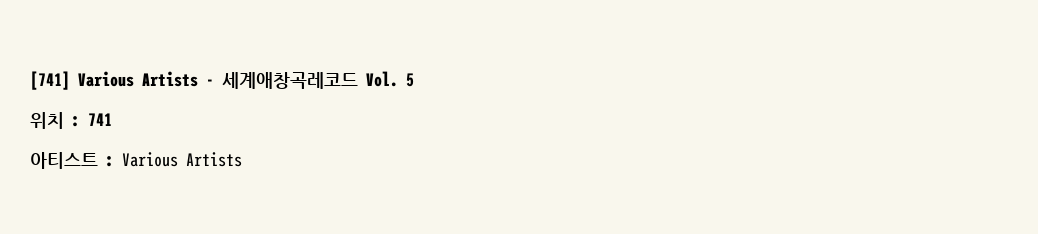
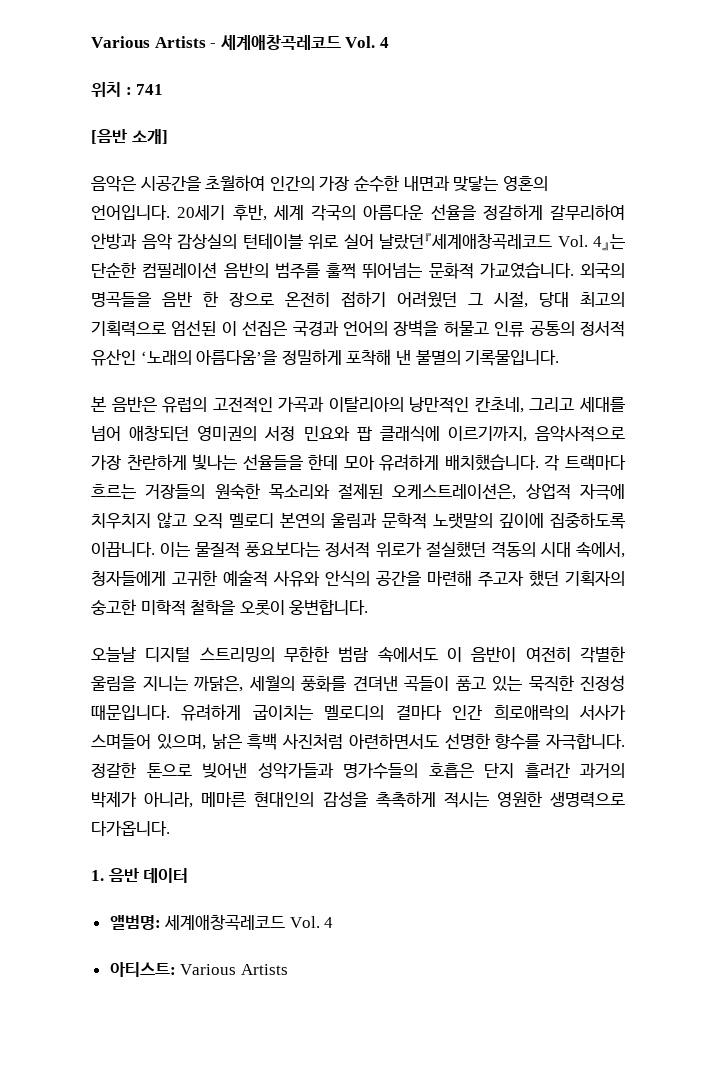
- [741] Various Artists - 세계애창곡레코드 Vol. 5
+ Various Artists - 세계애창곡레코드 Vol. 4
- 아티스트 : Various Artists
+ [음반 소개]
+ 음악은 시공간을 초월하여 인간의 가장 순수한 내면과 맞닿는 영혼의 언어입니다. 20세기 후반, 세계 각국의 아름다운 선율을 정갈하게 갈무리하여 안방과 음악 감상실의 턴테이블 위로 실어 날랐던『세계애창곡레코드 Vol. 4』는 단순한 컴필레이션 음반의 범주를 훌쩍 뛰어넘는 문화적 가교였습니다. 외국의 명곡들을 음반 한 장으로 온전히 접하기 어려웠던 그 시절, 당대 최고의 기획력으로 엄선된 이 선집은 국경과 언어의 장벽을 허물고 인류 공통의 정서적 유산인 ‘노래의 아름다움’을 정밀하게 포착해 낸 불멸의 기록물입니다.
+ 본 음반은 유럽의 고전적인 가곡과 이탈리아의 낭만적인 칸초네, 그리고 세대를 넘어 애창되던 영미권의 서정 민요와 팝 클래식에 이르기까지, 음악사적으로 가장 찬란하게 빛나는 선율들을 한데 모아 유려하게 배치했습니다. 각 트랙마다 흐르는 거장들의 원숙한 목소리와 절제된 오케스트레이션은, 상업적 자극에 치우치지 않고 오직 멜로디 본연의 울림과 문학적 노랫말의 깊이에 집중하도록 이끕니다. 이는 물질적 풍요보다는 정서적 위로가 절실했던 격동의 시대 속에서, 청자들에게 고귀한 예술적 사유와 안식의 공간을 마련해 주고자 했던 기획자의 숭고한 미학적 철학을 오롯이 웅변합니다.
+ 오늘날 디지털 스트리밍의 무한한 범람 속에서도 이 음반이 여전히 각별한 울림을 지니는 까닭은, 세월의 풍화를 견뎌낸 곡들이 품고 있는 묵직한 진정성 때문입니다. 유려하게 굽이치는 멜로디의 결마다 인간 희로애락의 서사가 스며들어 있으며, 낡은 흑백 사진처럼 아련하면서도 선명한 향수를 자극합니다. 정갈한 톤으로 빚어낸 성악가들과 명가수들의 호흡은 단지 흘러간 과거의 박제가 아니라, 메마른 현대인의 감성을 촉촉하게 적시는 영원한 생명력으로 다가옵니다.
+ 1. 음반 데이터
+ 앨범명: 세계애창곡레코드 Vol. 4
+ 아티스트: Various Artists

